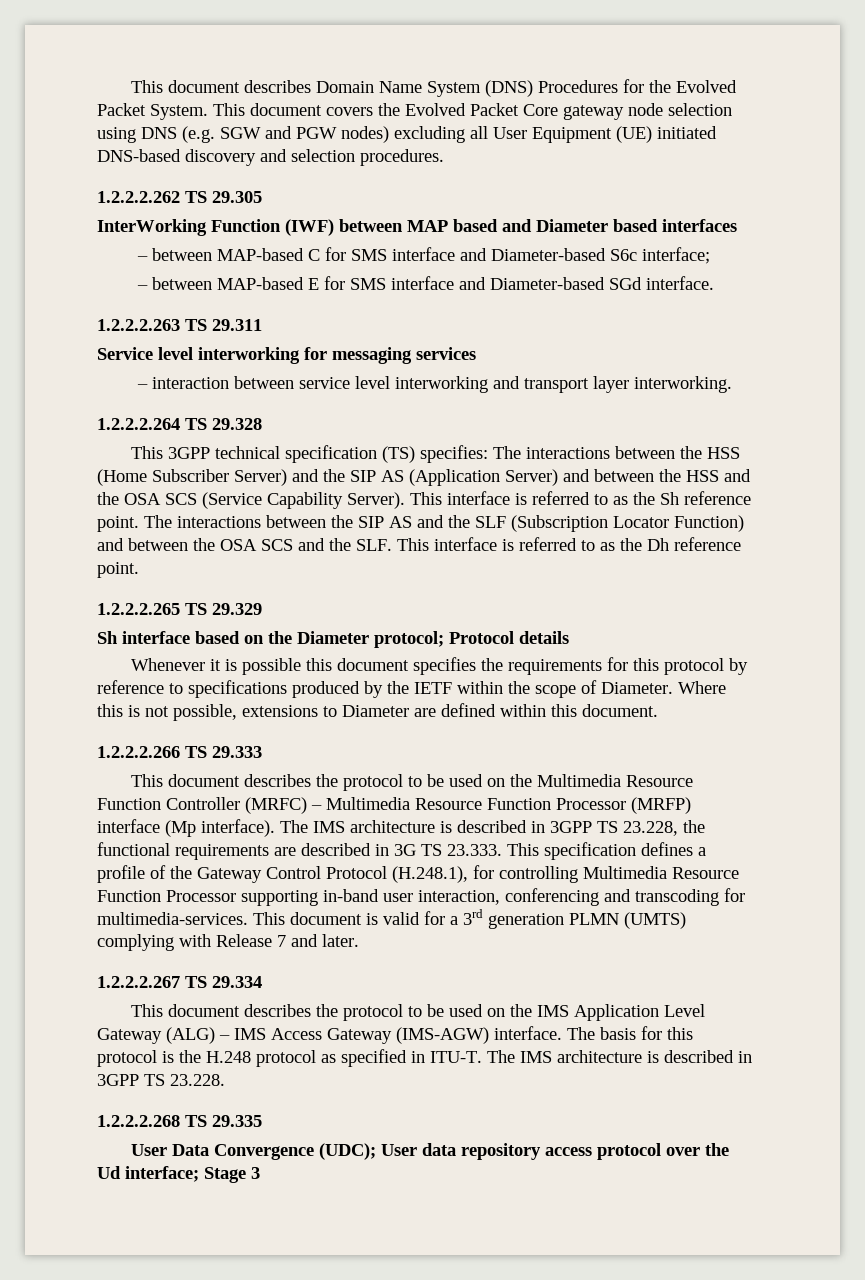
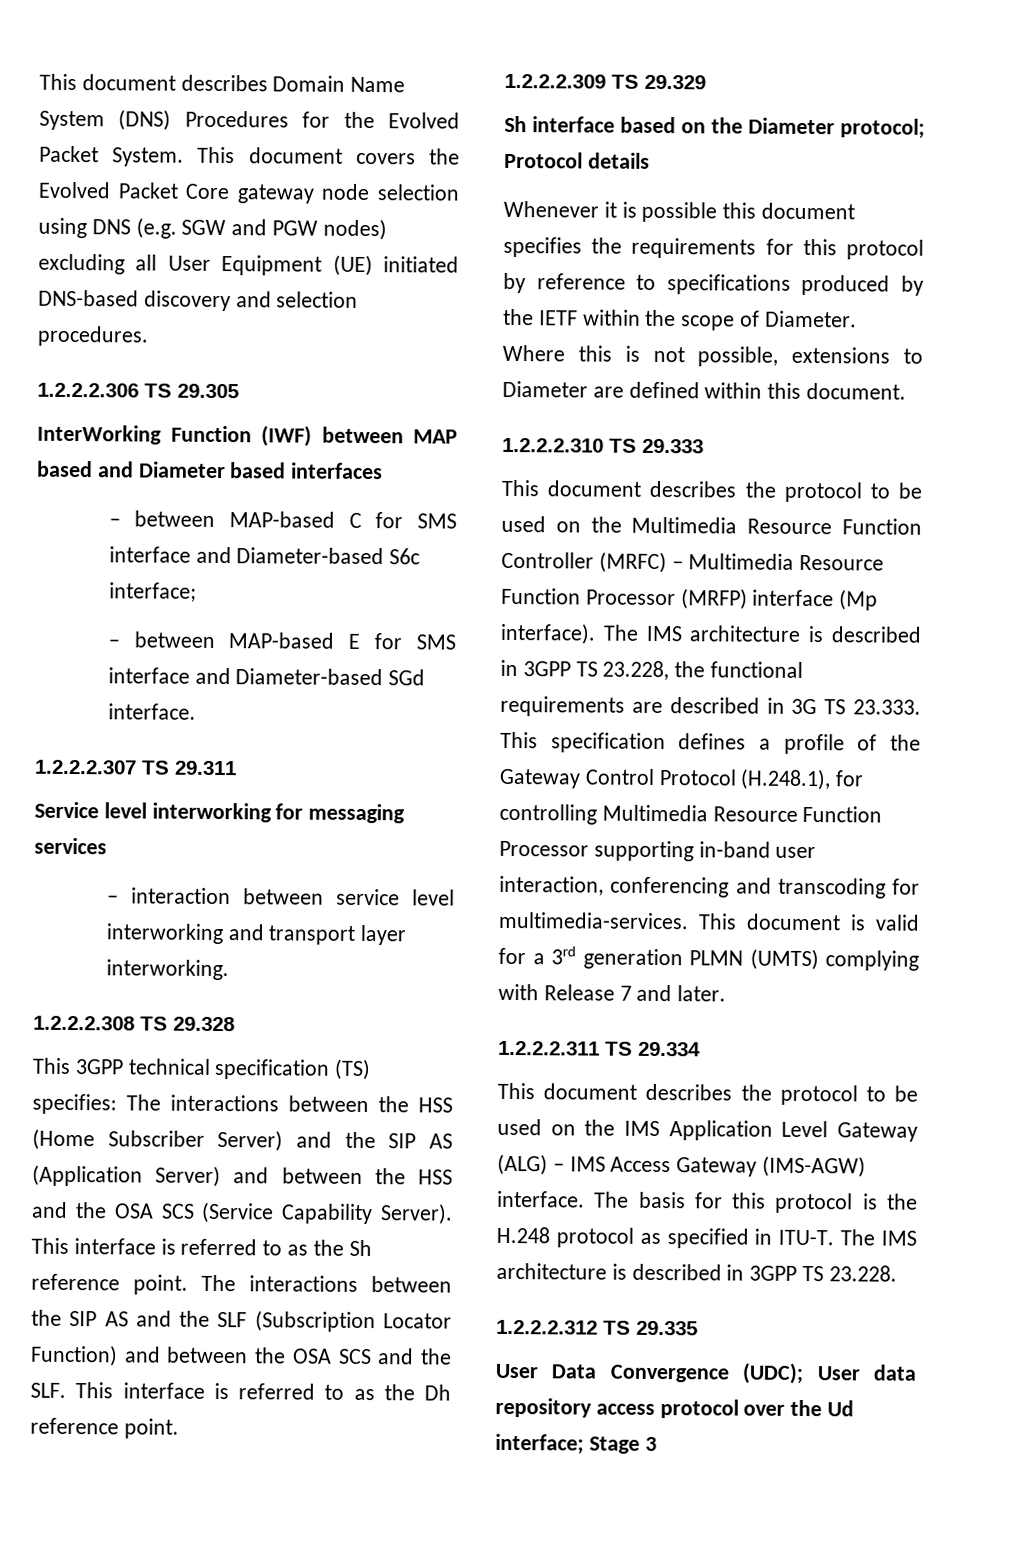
- 1.2.2.2.262 TS 29.305
+ 1.2.2.2.306 TS 29.305
- 1.2.2.2.263 TS 29.311
+ 1.2.2.2.307 TS 29.311
- 1.2.2.2.264 TS 29.328
+ 1.2.2.2.308 TS 29.328
- 1.2.2.2.265 TS 29.329
+ 1.2.2.2.309 TS 29.329
- 1.2.2.2.266 TS 29.333
+ 1.2.2.2.310 TS 29.333
- 1.2.2.2.267 TS 29.334
+ 1.2.2.2.311 TS 29.334
- 1.2.2.2.268 TS 29.335
+ 1.2.2.2.312 TS 29.335

